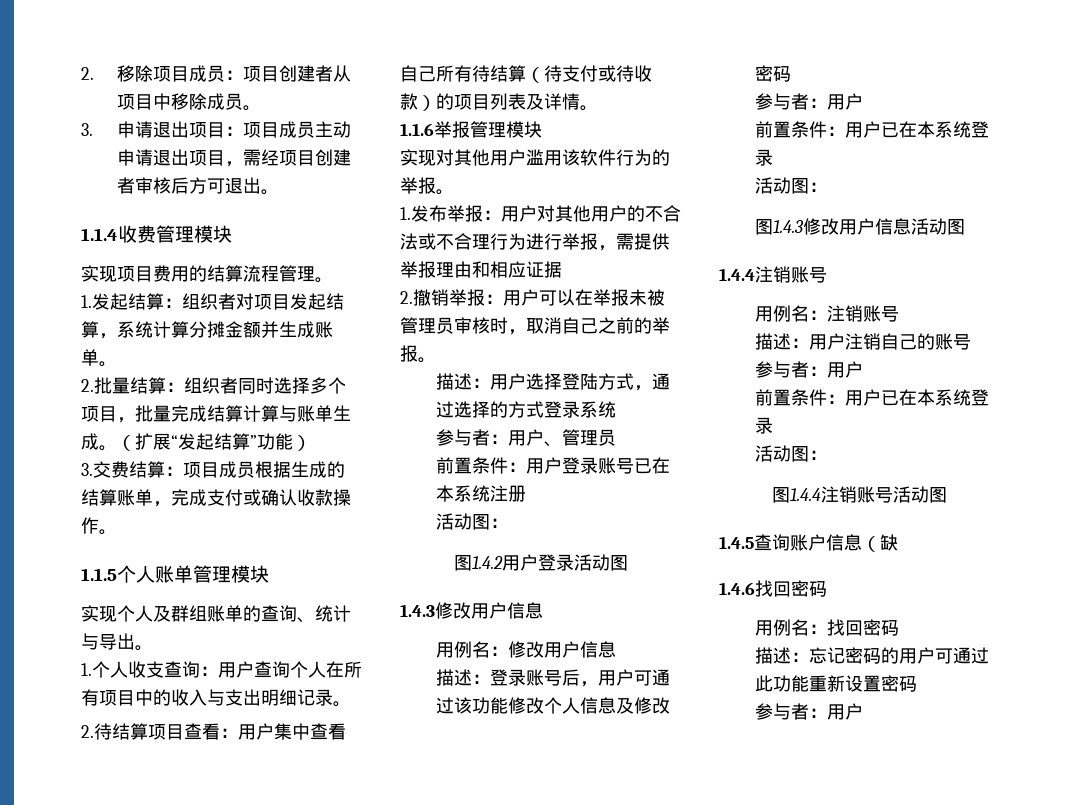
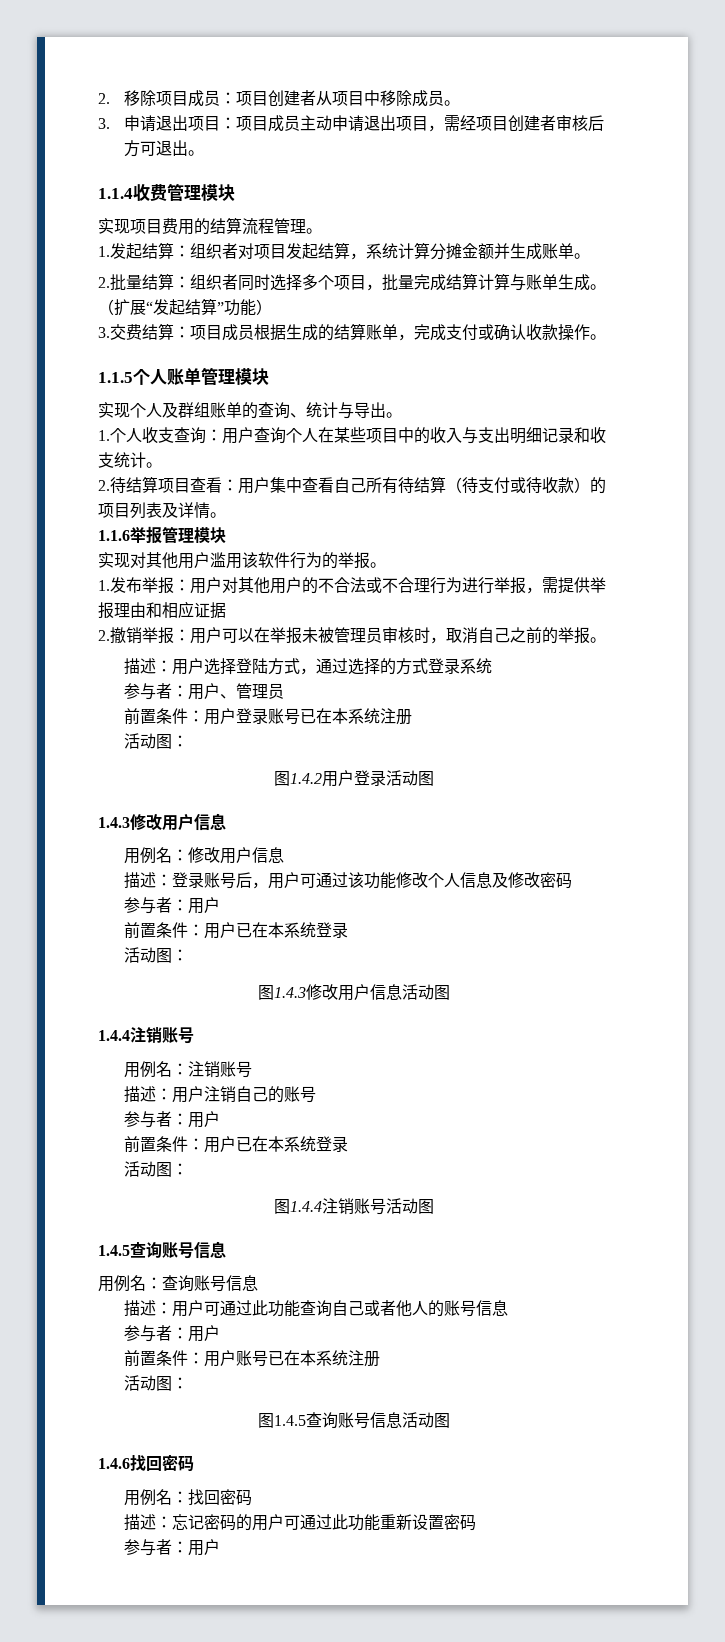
- 1.个人收支查询：用户查询个人在所有项目中的收入与支出明细记录。
+ 1.个人收支查询：用户查询个人在某些项目中的收入与支出明细记录和收支统计。
  图1.4.4注销账号活动图
- 1.4.5查询账户信息（缺
+ 1.4.5查询账号信息
+ 用例名：查询账号信息
+ 描述：用户可通过此功能查询自己或者他人的账号信息
+ 参与者：用户
+ 前置条件：用户账号已在本系统注册
+ 活动图：
+ 图1.4.5查询账号信息活动图

